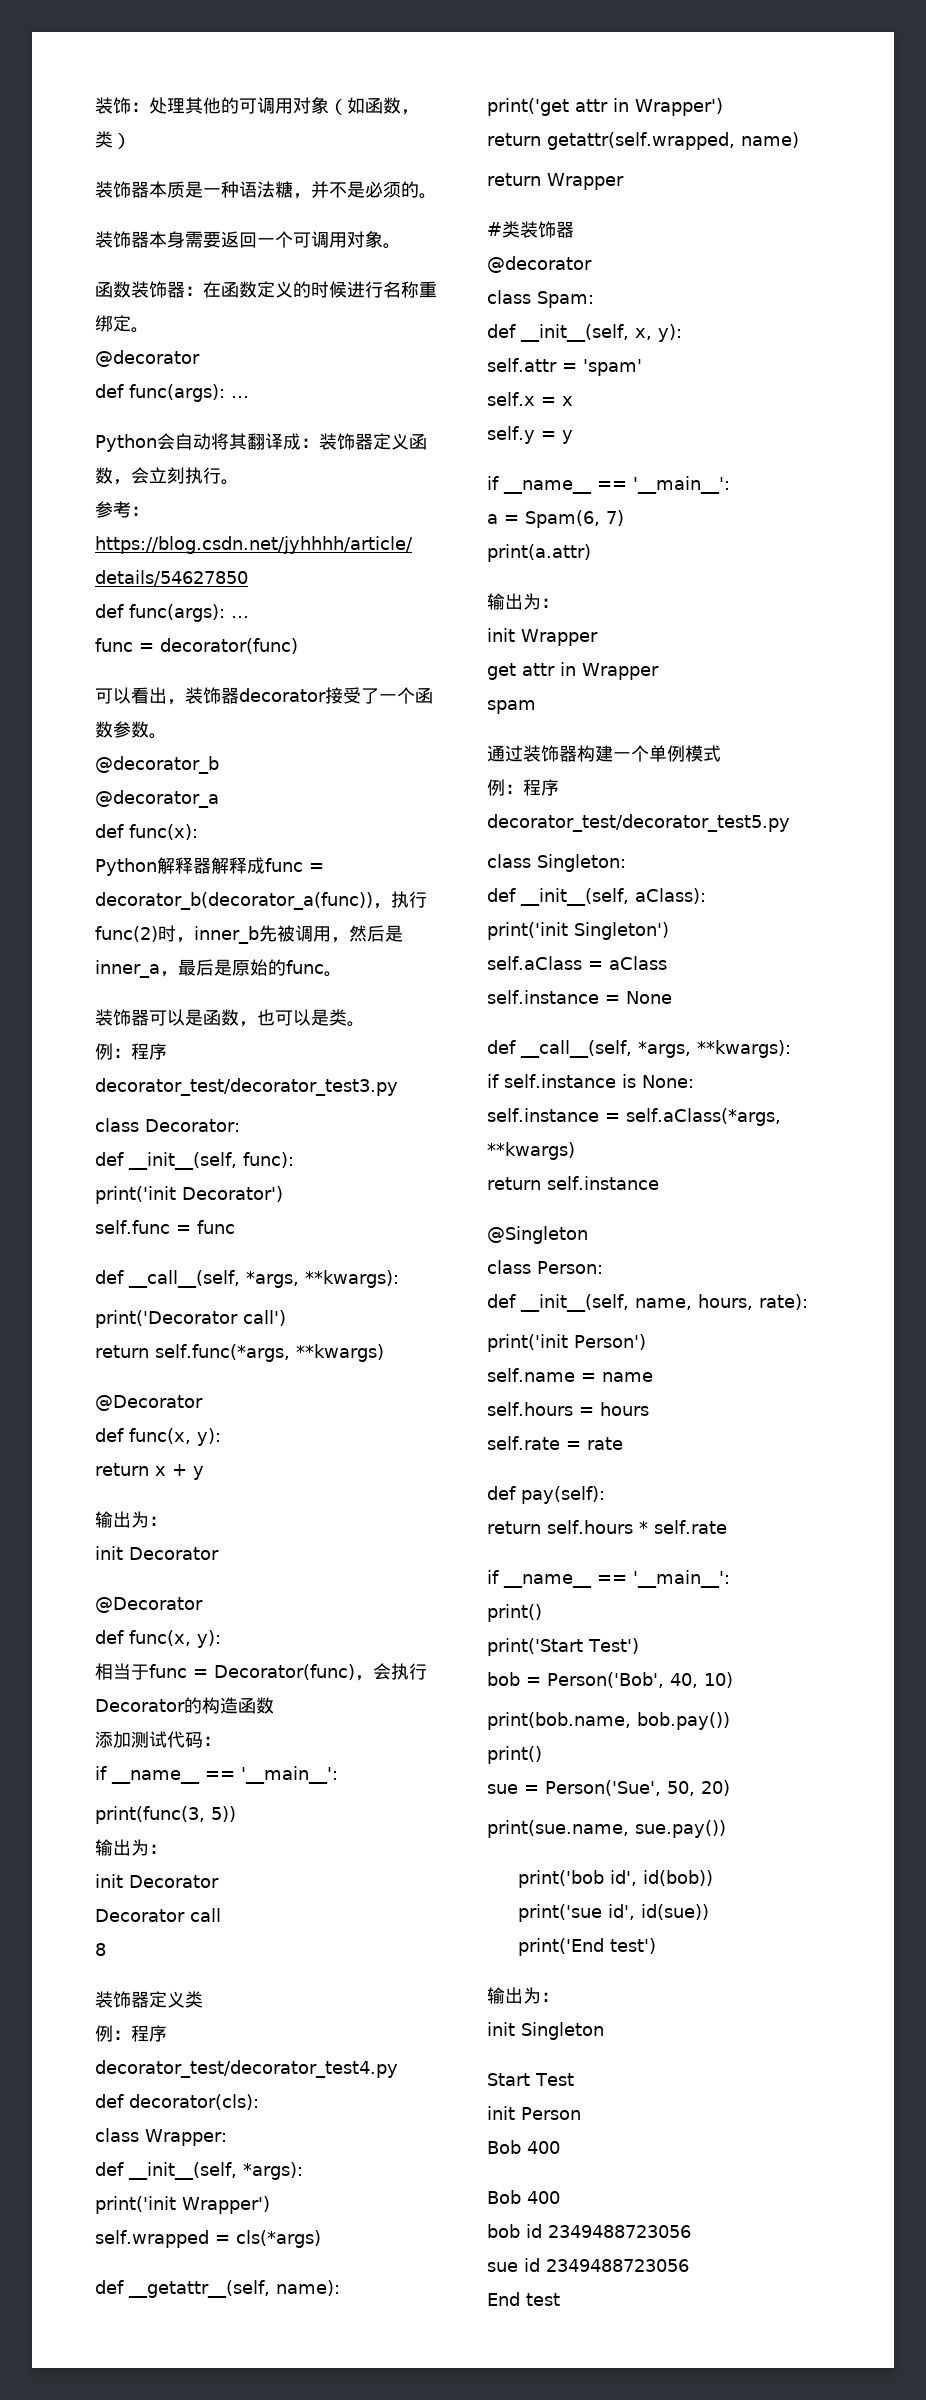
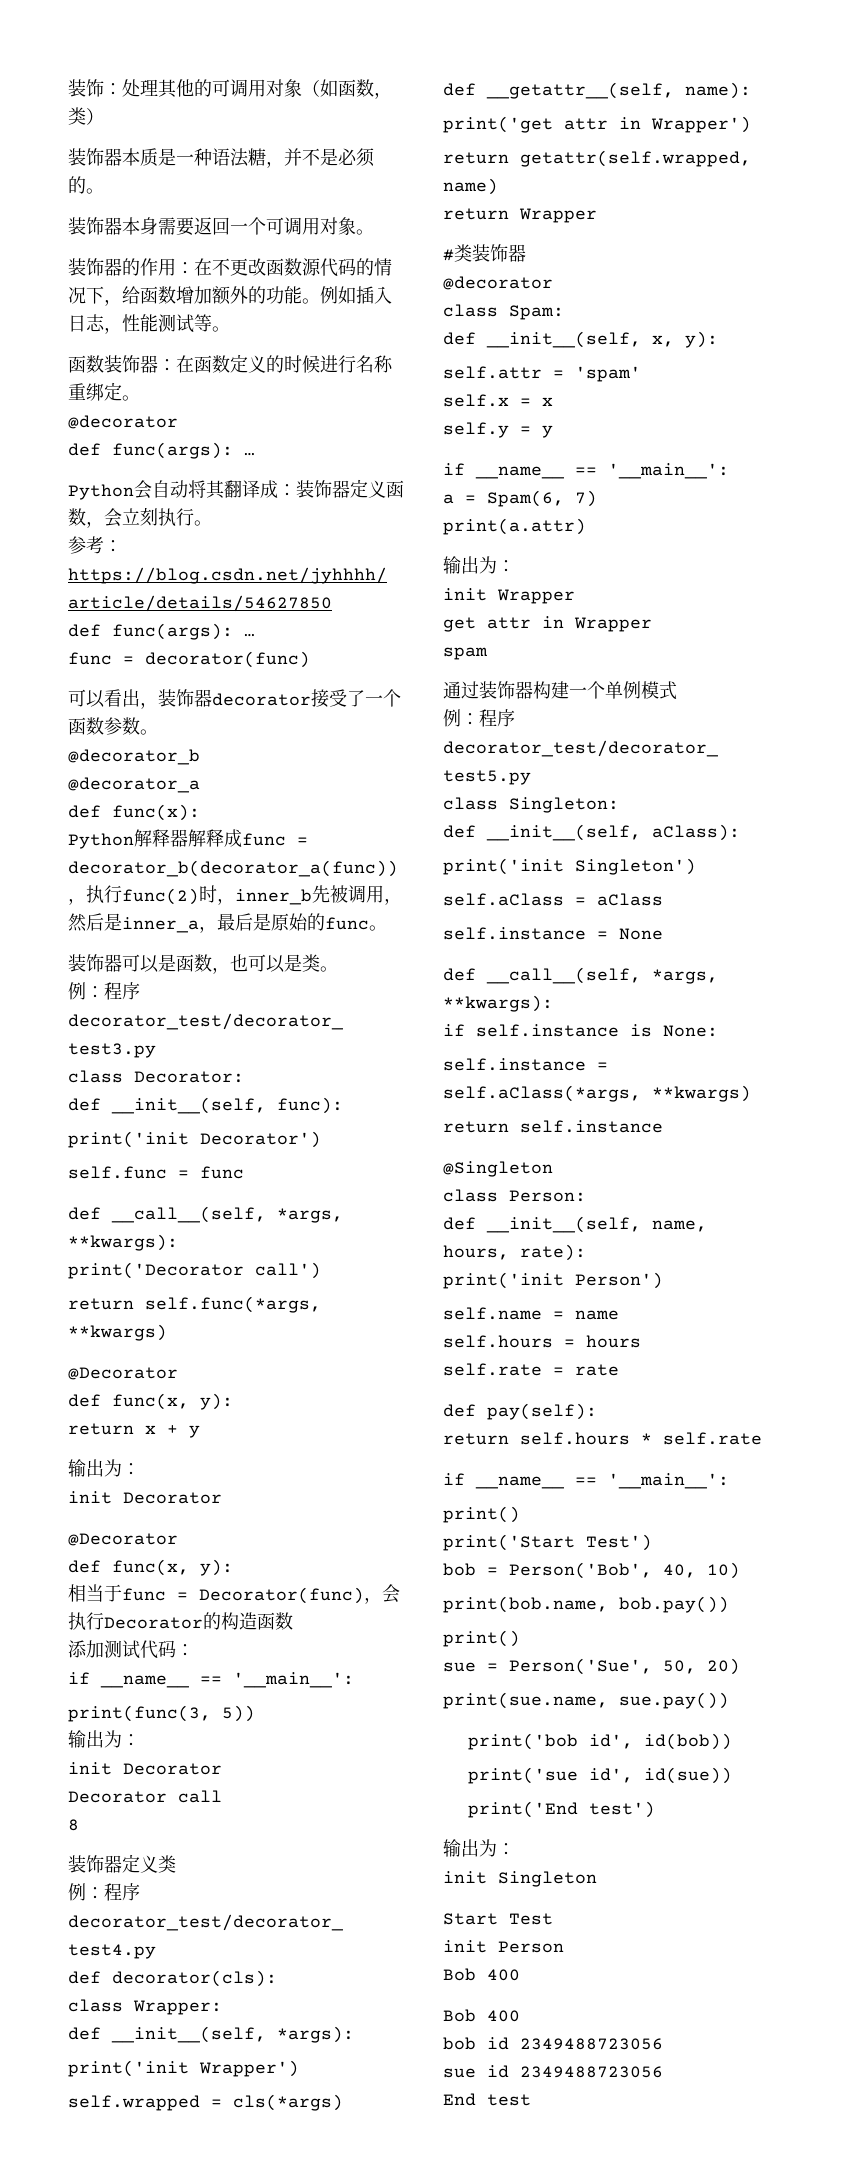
+ 装饰器的作用：在不更改函数源代码的情况下，给函数增加额外的功能。例如插入日志，性能测试等。

